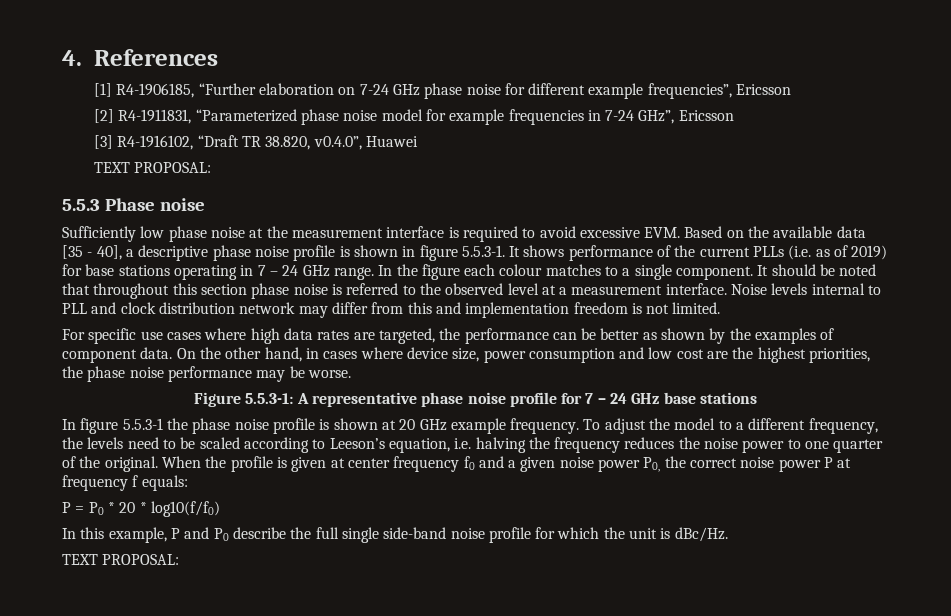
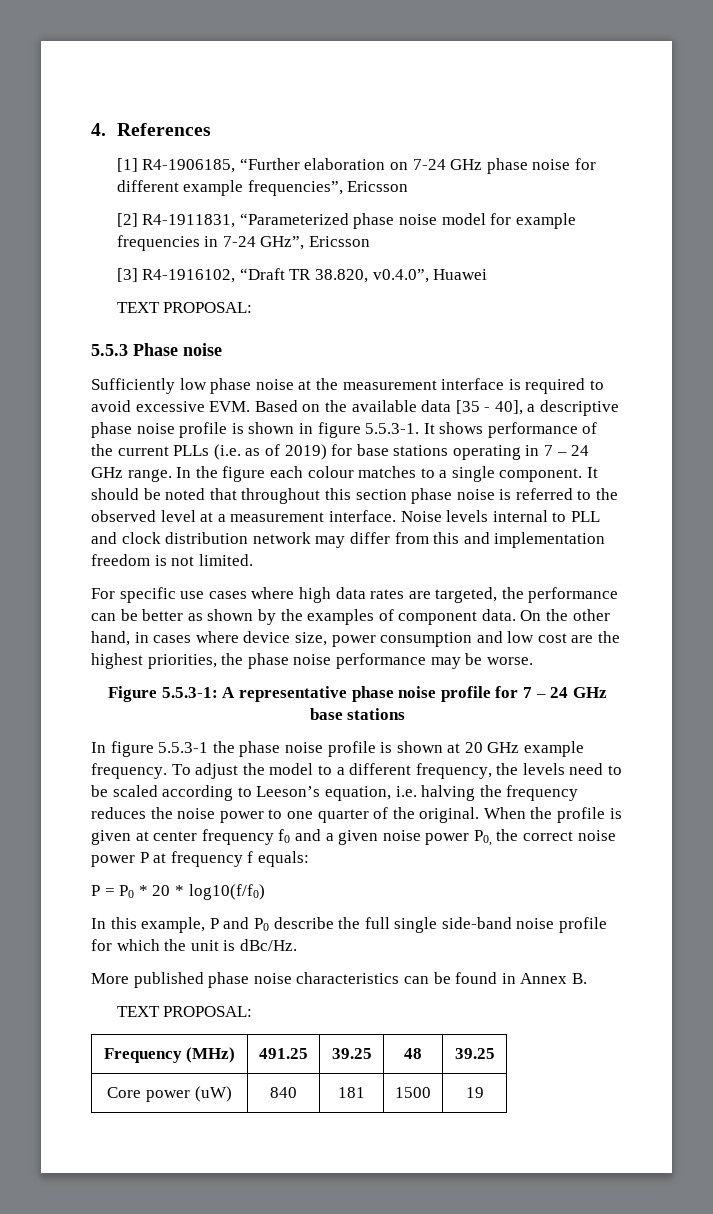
  In this example, P and P0 describe the full single side-band noise profile for which the unit is dBc/Hz.
+ More published phase noise characteristics can be found in Annex B.
  TEXT PROPOSAL:
+ Frequency (MHz) | 491.25 | 39.25 | 48 | 39.25
+ Core power (uW) | 840 | 181 | 1500 | 19

